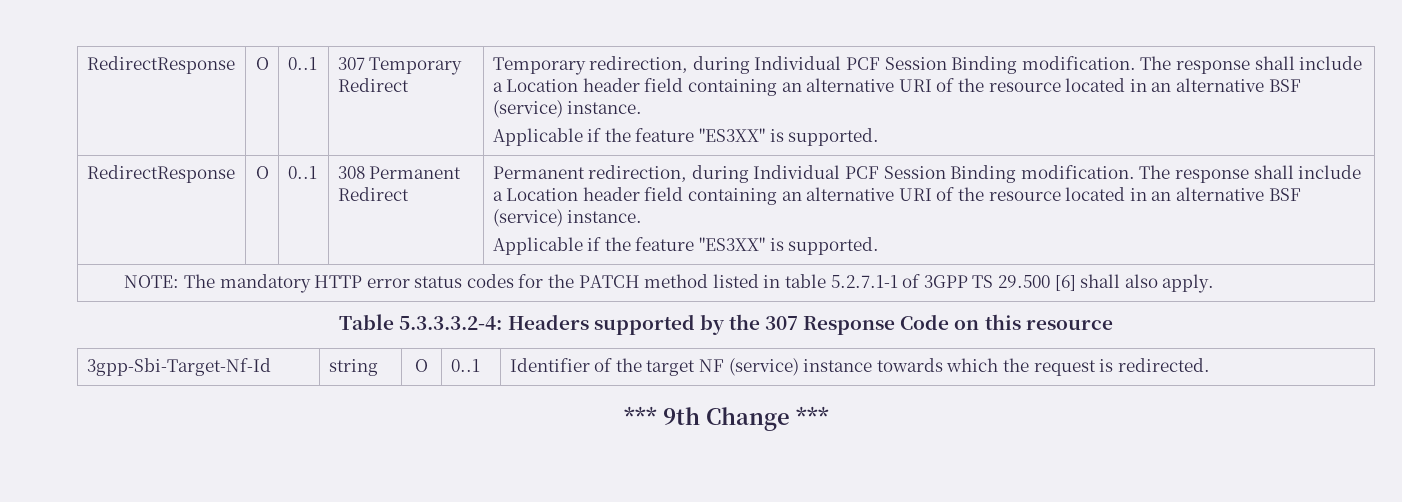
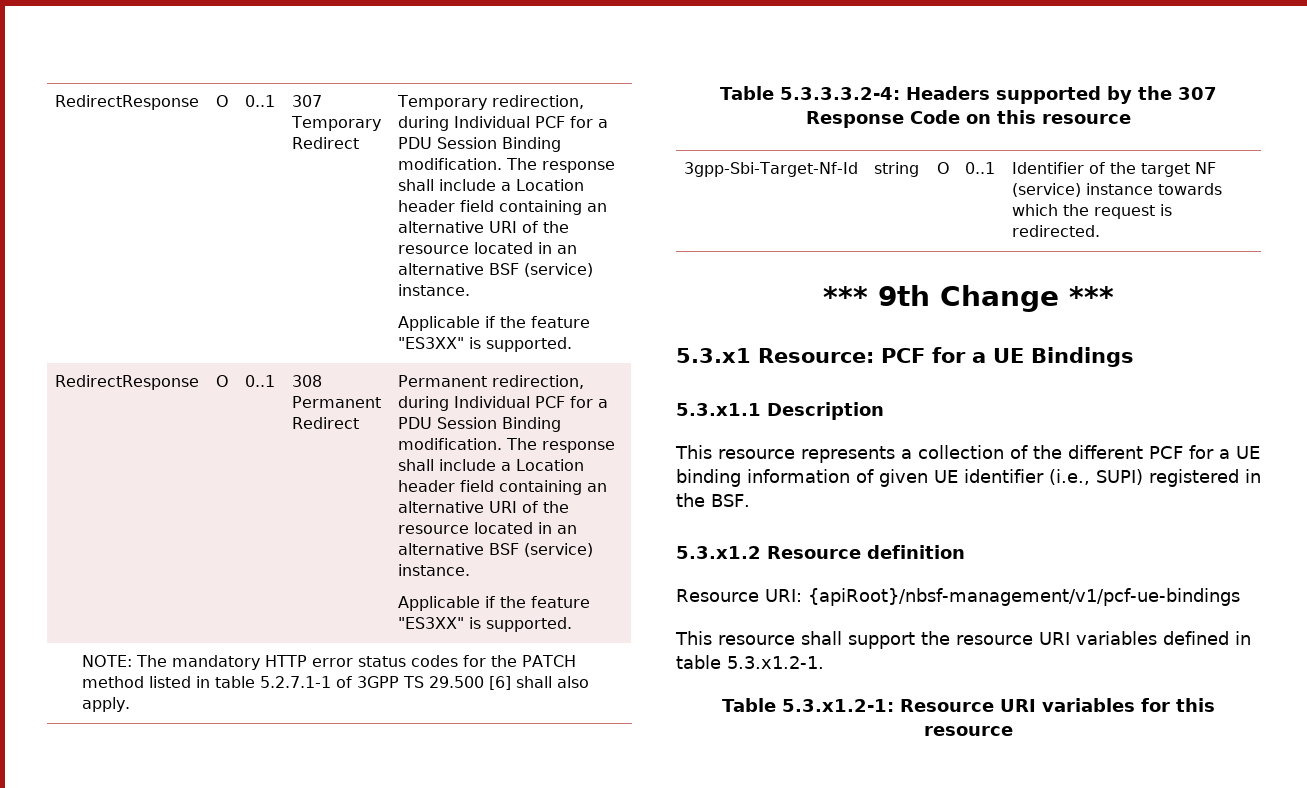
- Temporary redirection, during Individual PCF Session Binding modification.
+ Temporary redirection, during Individual PCF for a PDU Session Binding modification.
- Permanent redirection, during Individual PCF Session Binding modification.
+ Permanent redirection, during Individual PCF for a PDU Session Binding modification.
+ 5.3.x1 Resource: PCF for a UE Bindings
+ 5.3.x1.1 Description
+ This resource represents a collection of the different PCF for a UE binding information of given UE identifier (i.e., SUPI) registered in the BSF.
+ 5.3.x1.2 Resource definition
+ Resource URI: {apiRoot}/nbsf-management/v1/pcf-ue-bindings
+ This resource shall support the resource URI variables defined in table 5.3.x1.2-1.
+ Table 5.3.x1.2-1: Resource URI variables for this resource

